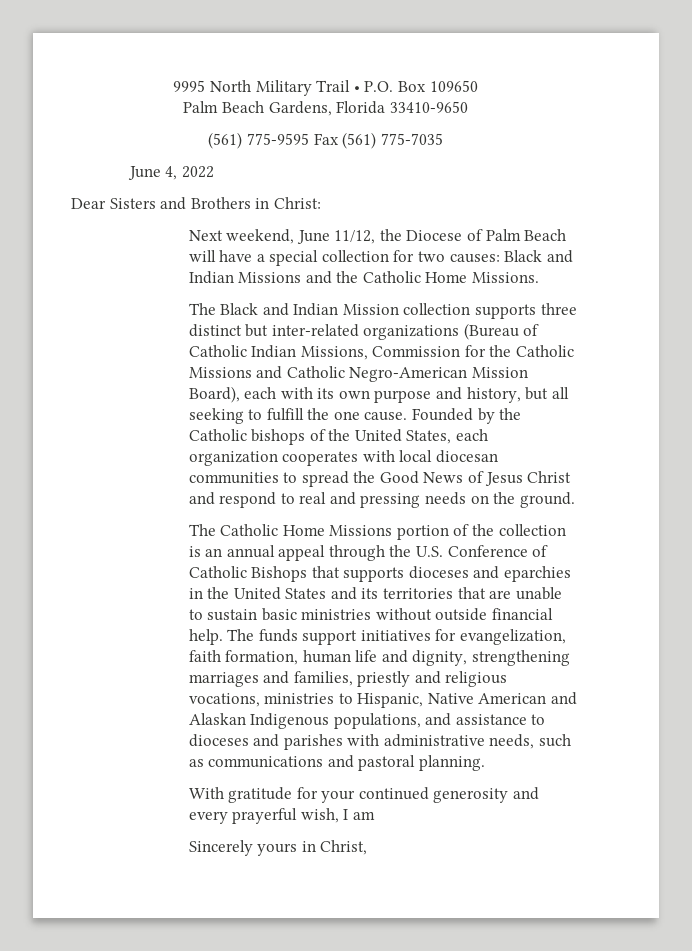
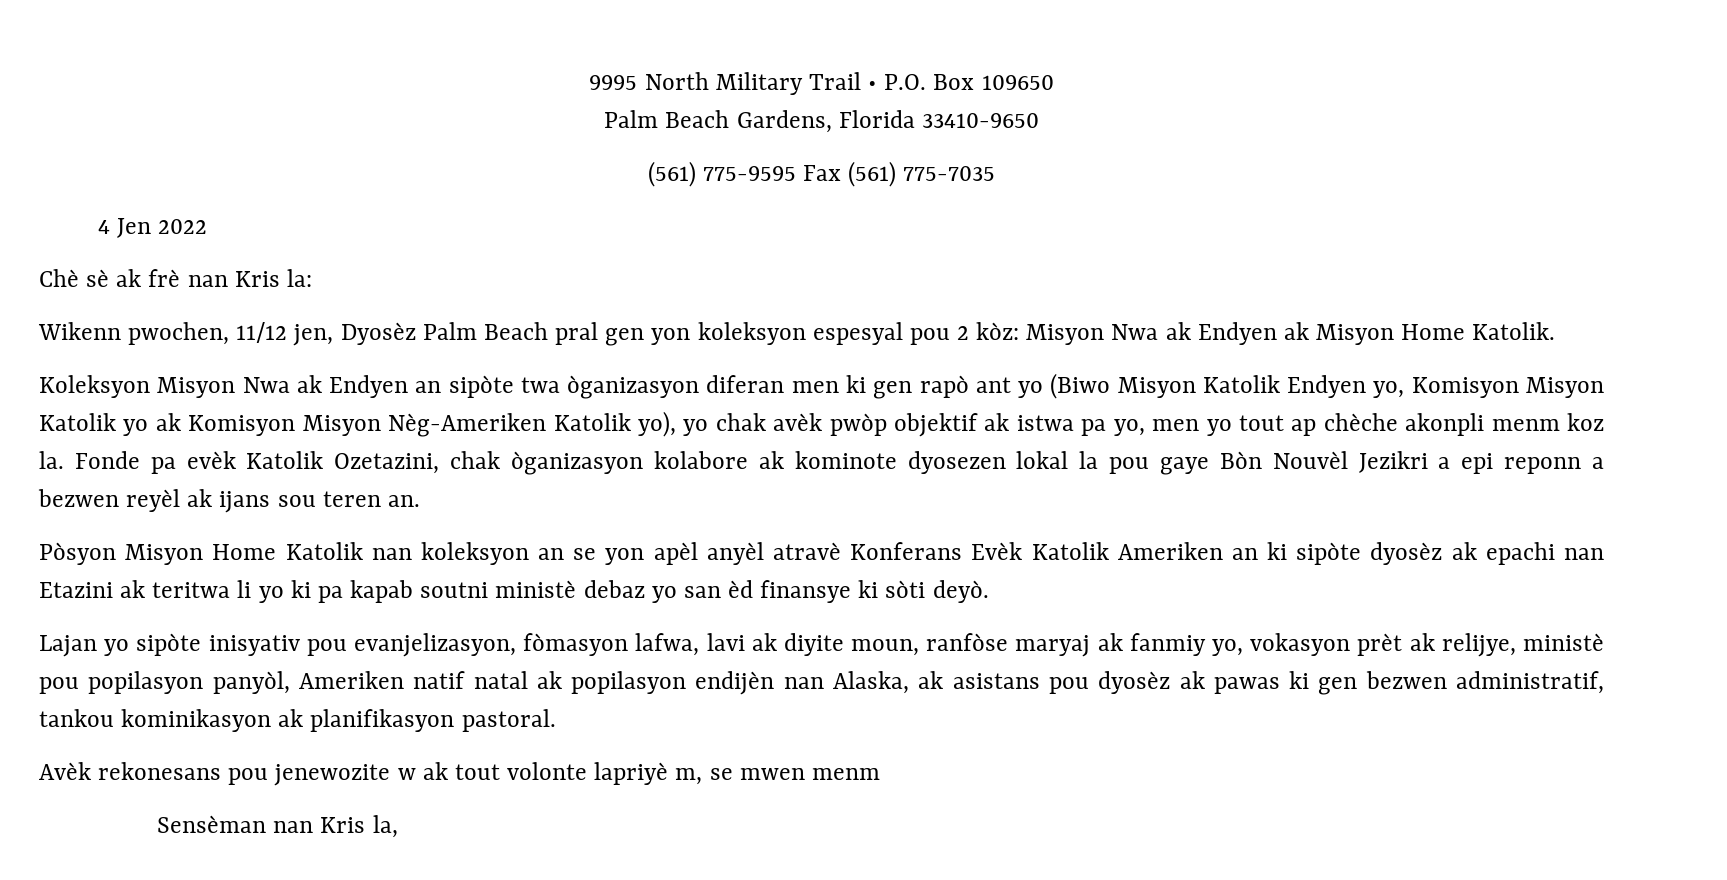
- June 4, 2022
+ 4 Jen 2022
- Dear Sisters and Brothers in Christ:
- Next weekend, June 11/12, the Diocese of Palm Beach will have a special collection for two causes: Black and Indian Missions and the Catholic Home Missions.
- The Black and Indian Mission collection supports three distinct but inter-related organizations (Bureau of Catholic Indian Missions, Commission for the Catholic Missions and Catholic Negro-American Mission Board), each with its own purpose and history, but all seeking to fulfill the one cause. Founded by the Catholic bishops of the United States, each organization cooperates with local diocesan communities to spread the Good News of Jesus Christ and respond to real and pressing needs on the ground.
- The Catholic Home Missions portion of the collection is an annual appeal through the U.S. Conference of Catholic Bishops that supports dioceses and eparchies in the United States and its territories that are unable to sustain basic ministries without outside financial help. The funds support initiatives for evangelization, faith formation, human life and dignity, strengthening marriages and families, priestly and religious vocations, ministries to Hispanic, Native American and Alaskan Indigenous populations, and assistance to dioceses and parishes with administrative needs, such as communications and pastoral planning.
- With gratitude for your continued generosity and every prayerful wish, I am
- Sincerely yours in Christ,
+ Chè sè ak frè nan Kris la:
+ Wikenn pwochen, 11/12 jen, Dyosèz Palm Beach pral gen yon koleksyon espesyal pou 2 kòz: Misyon Nwa ak Endyen ak Misyon Home Katolik.
+ Koleksyon Misyon Nwa ak Endyen an sipòte twa òganizasyon diferan men ki gen rapò ant yo (Biwo Misyon Katolik Endyen yo, Komisyon Misyon Katolik yo ak Komisyon Misyon Nèg-Ameriken Katolik yo), yo chak avèk pwòp objektif ak istwa pa yo, men yo tout ap chèche akonpli menm koz la. Fonde pa evèk Katolik Ozetazini, chak òganizasyon kolabore ak kominote dyosezen lokal la pou gaye Bòn Nouvèl Jezikri a epi reponn a bezwen reyèl ak ijans sou teren an.
+ Pòsyon Misyon Home Katolik nan koleksyon an se yon apèl anyèl atravè Konferans Evèk Katolik Ameriken an ki sipòte dyosèz ak epachi nan Etazini ak teritwa li yo ki pa kapab soutni ministè debaz yo san èd finansye ki sòti deyò.
+ Lajan yo sipòte inisyativ pou evanjelizasyon, fòmasyon lafwa, lavi ak diyite moun, ranfòse maryaj ak fanmiy yo, vokasyon prèt ak relijye, ministè pou popilasyon panyòl, Ameriken natif natal ak popilasyon endijèn nan Alaska, ak asistans pou dyosèz ak pawas ki gen bezwen administratif, tankou kominikasyon ak planifikasyon pastoral.
+ Avèk rekonesans pou jenewozite w ak tout volonte lapriyè m, se mwen menm
+ Sensèman nan Kris la,

